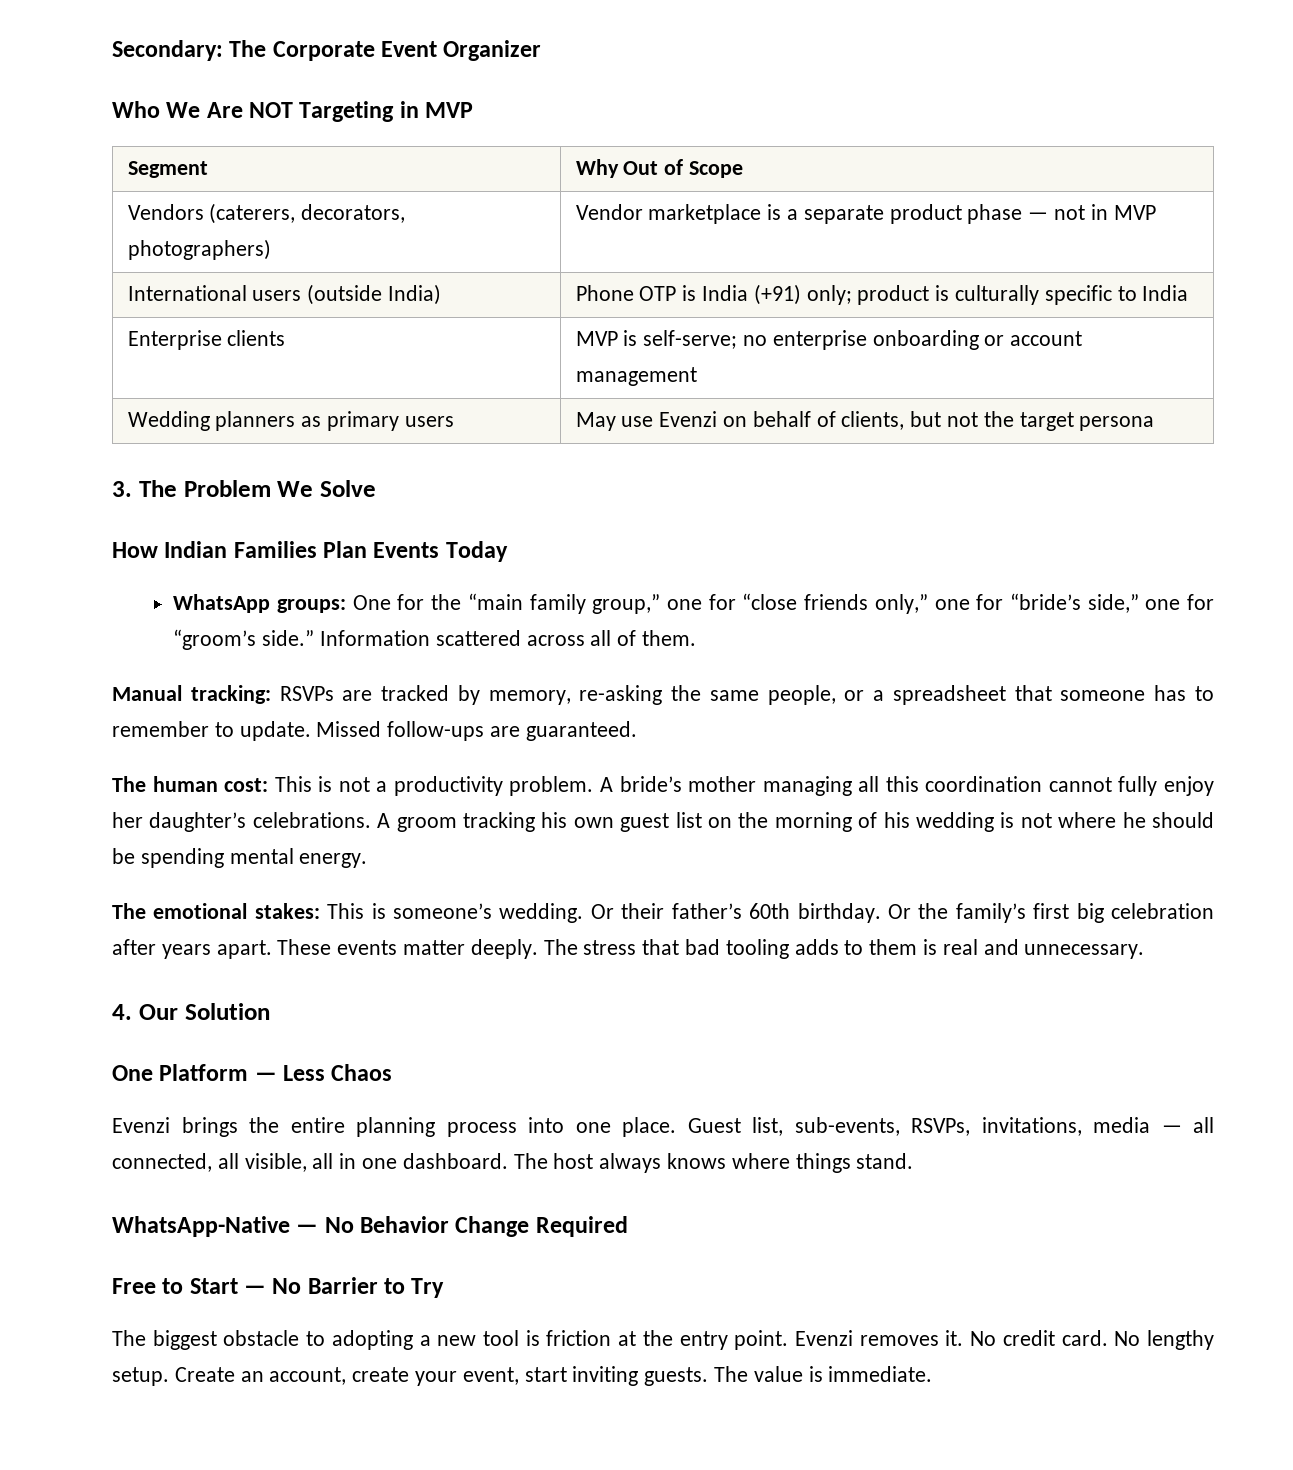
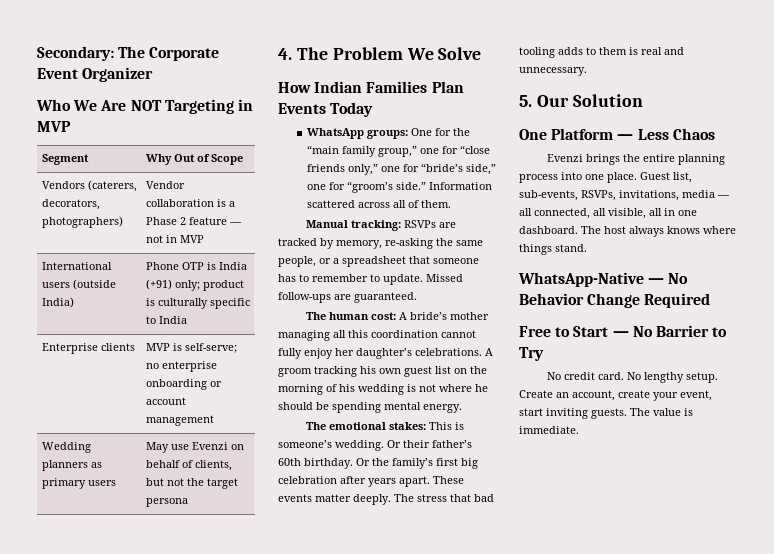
- Vendors (caterers, decorators, photographers) | Vendor marketplace is a separate product phase — not in MVP
+ Vendors (caterers, decorators, photographers) | Vendor collaboration is a Phase 2 feature — not in MVP
- 3. The Problem We Solve
+ 4. The Problem We Solve
- The human cost: This is not a productivity problem. A bride’s mother managing all this coordination cannot fully enjoy her daughter’s celebrations.
+ The human cost: A bride’s mother managing all this coordination cannot fully enjoy her daughter’s celebrations.
- 4. Our Solution
+ 5. Our Solution
- The biggest obstacle to adopting a new tool is friction at the entry point. Evenzi removes it.

